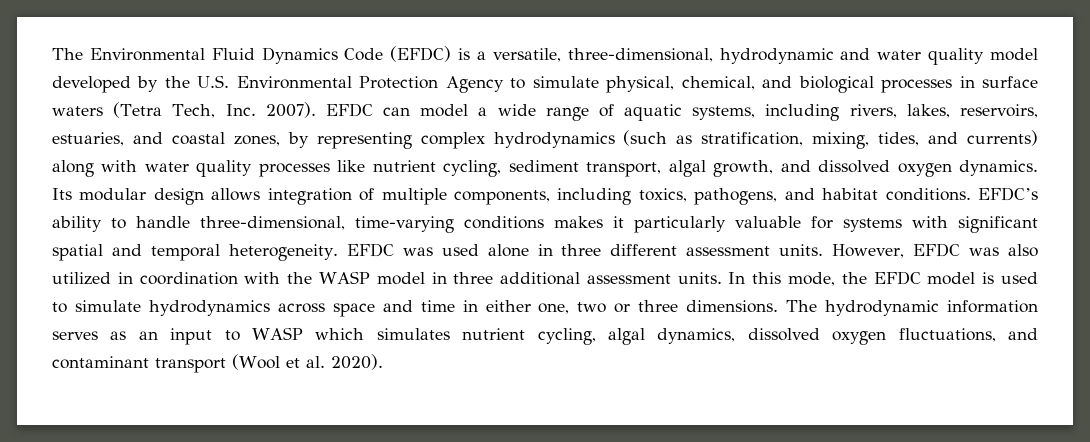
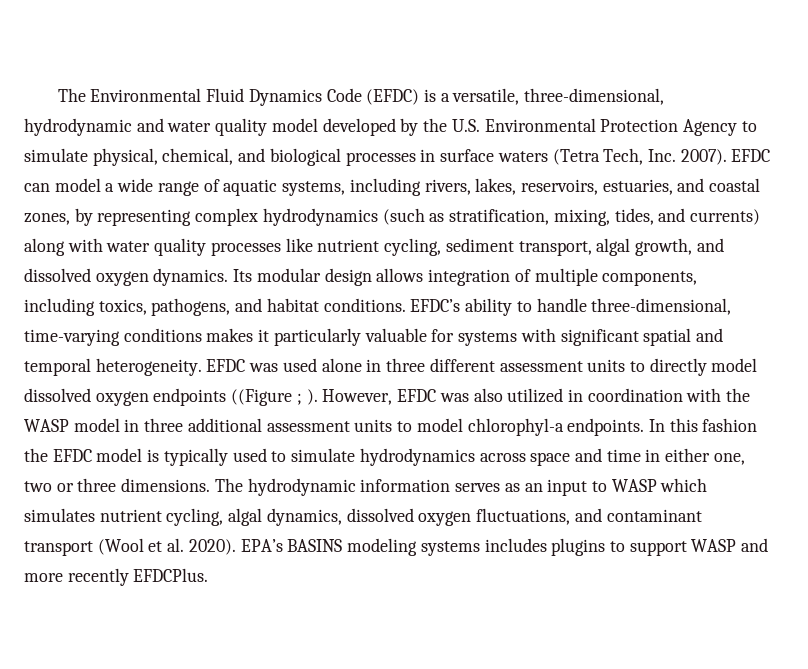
- EFDC was used alone in three different assessment units.
+ EFDC was used alone in three different assessment units to directly model dissolved oxygen endpoints ((Figure ; ).
- However, EFDC was also utilized in coordination with the WASP model in three additional assessment units.
+ However, EFDC was also utilized in coordination with the WASP model in three additional assessment units to model chlorophyl-a endpoints.
- In this mode, the EFDC model is used to simulate hydrodynamics across space and time in either one, two or three dimensions.
+ In this fashion the EFDC model is typically used to simulate hydrodynamics across space and time in either one, two or three dimensions.
+ EPA’s BASINS modeling systems includes plugins to support WASP and more recently EFDCPlus.

